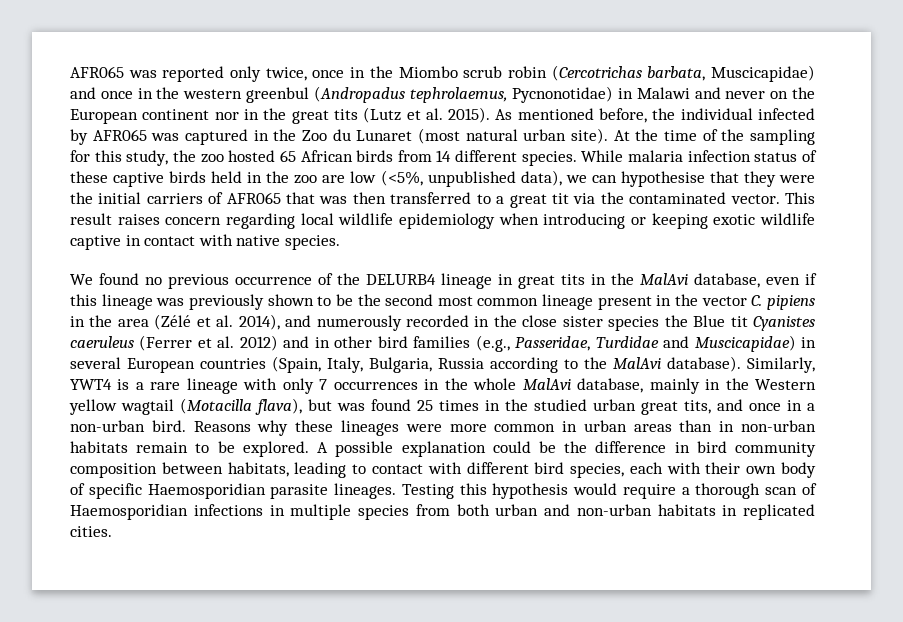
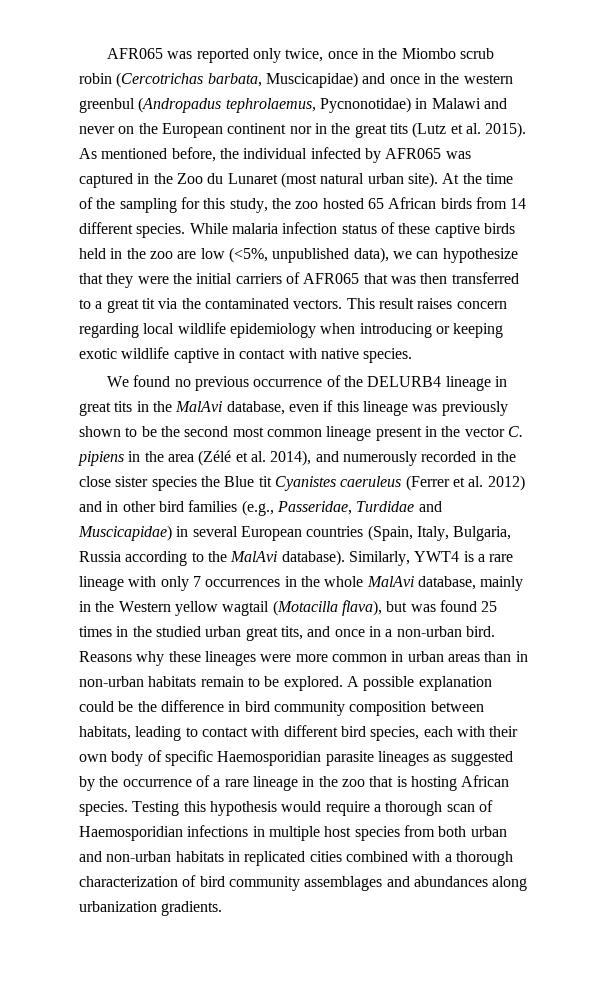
- While malaria infection status of these captive birds held in the zoo are low (<5%, unpublished data), we can hypothesise that they were the initial carriers of AFR065 that was then transferred to a great tit via the contaminated vector.
+ While malaria infection status of these captive birds held in the zoo are low (<5%, unpublished data), we can hypothesize that they were the initial carriers of AFR065 that was then transferred to a great tit via the contaminated vectors.
- A possible explanation could be the difference in bird community composition between habitats, leading to contact with different bird species, each with their own body of specific Haemosporidian parasite lineages.
+ A possible explanation could be the difference in bird community composition between habitats, leading to contact with different bird species, each with their own body of specific Haemosporidian parasite lineages as suggested by the occurrence of a rare lineage in the zoo that is hosting African species.
- Testing this hypothesis would require a thorough scan of Haemosporidian infections in multiple species from both urban and non-urban habitats in replicated cities.
+ Testing this hypothesis would require a thorough scan of Haemosporidian infections in multiple host species from both urban and non-urban habitats in replicated cities combined with a thorough characterization of bird community assemblages and abundances along urbanization gradients.

